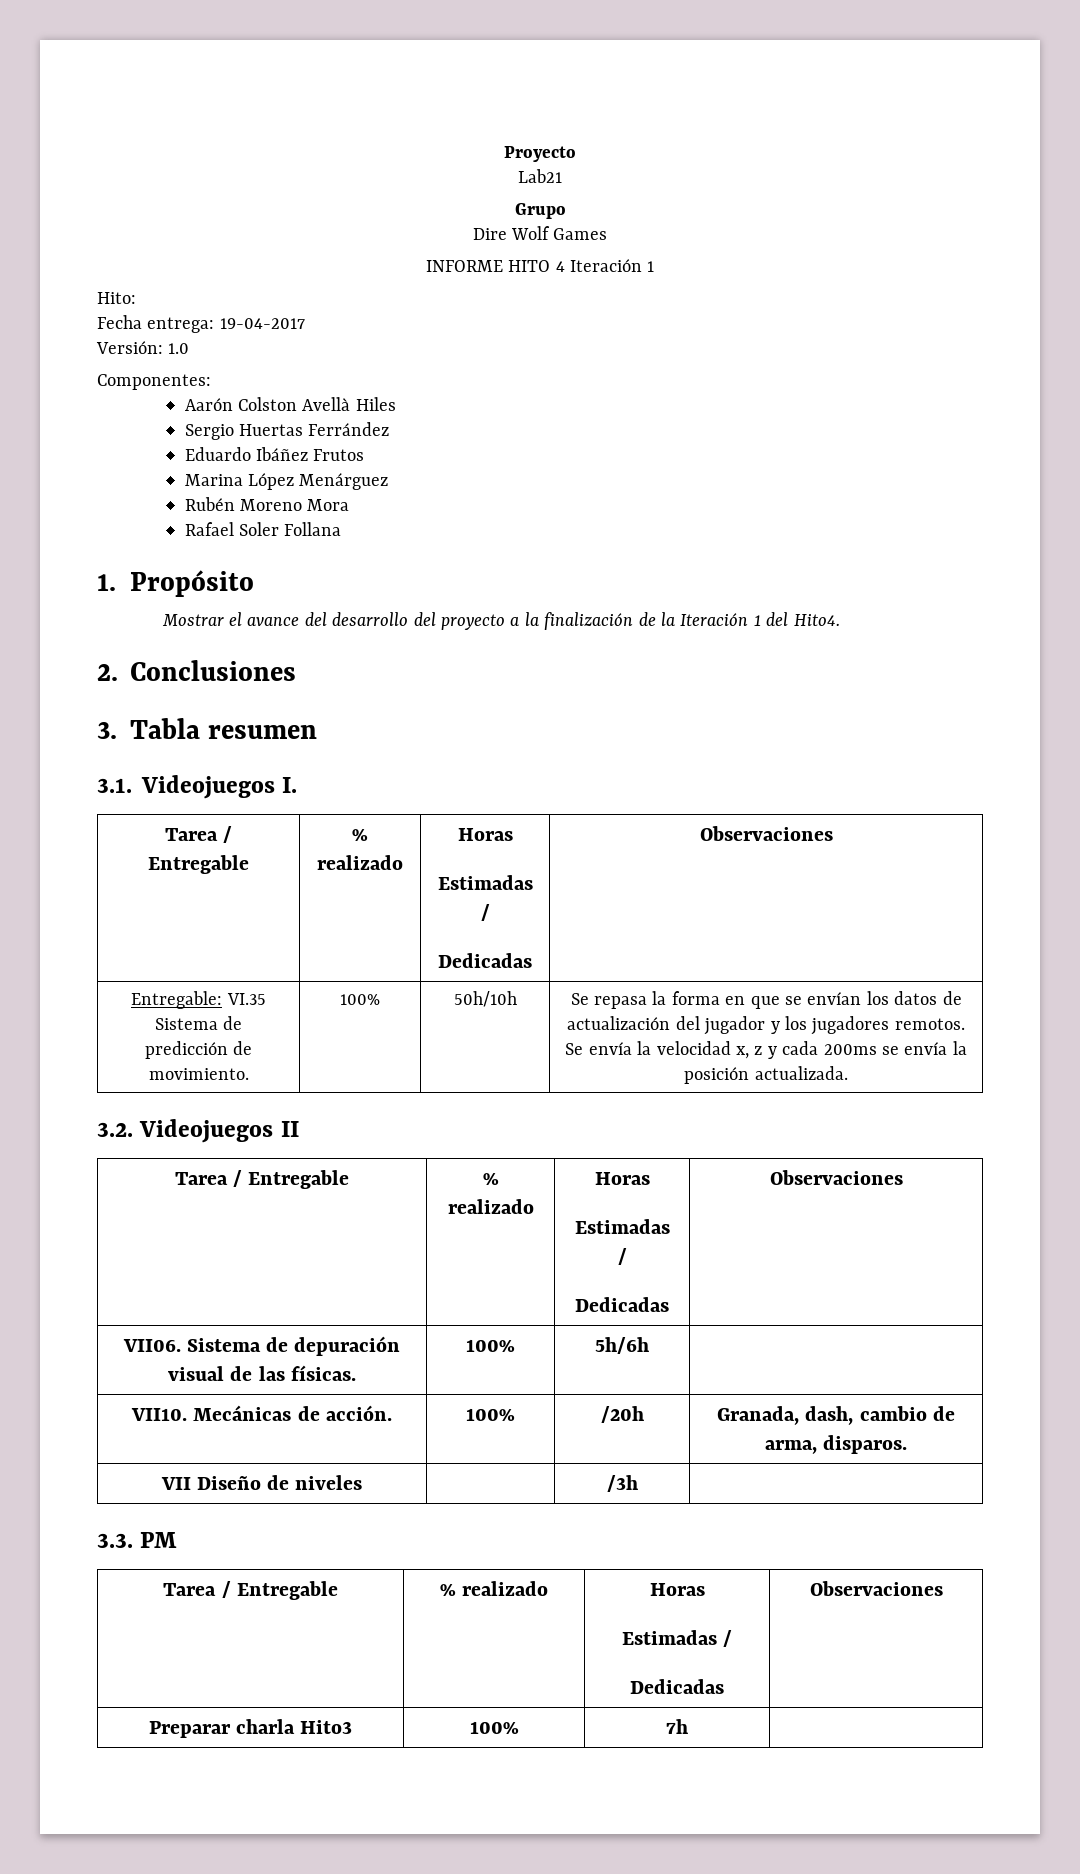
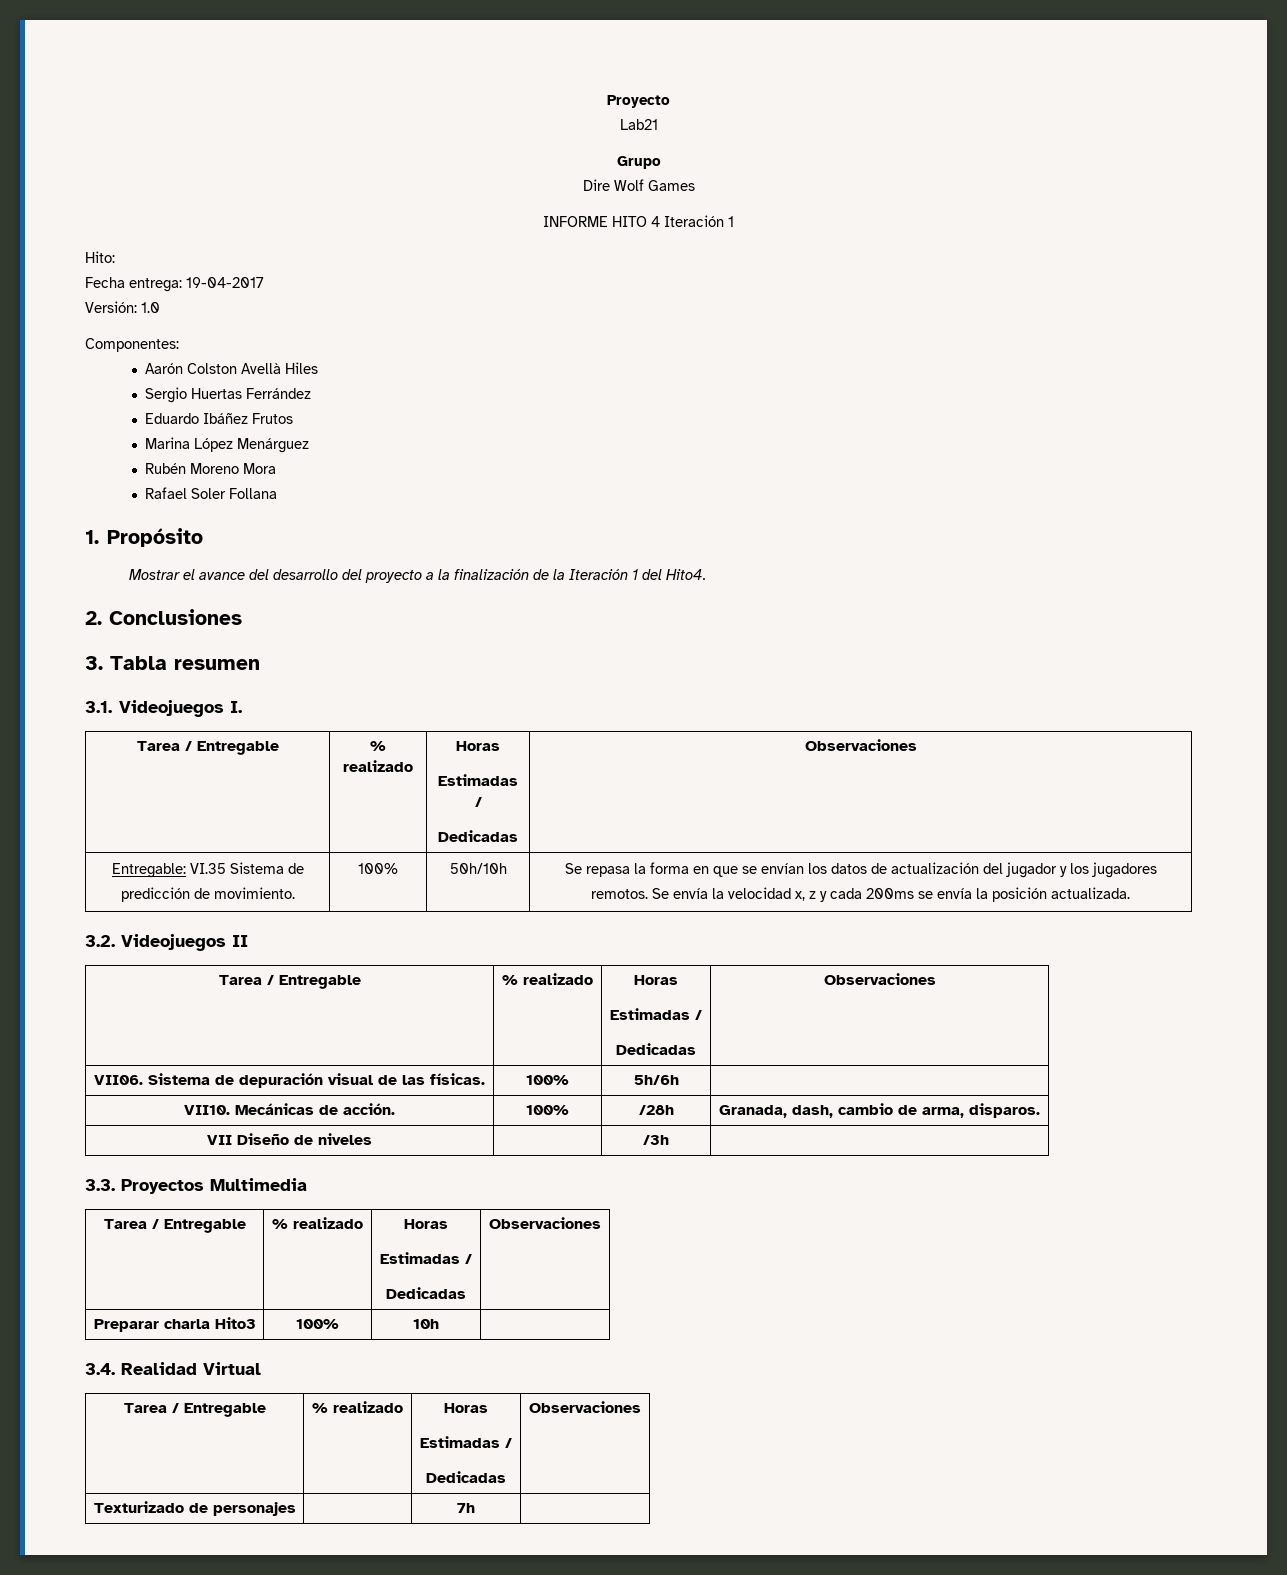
- VII10. Mecánicas de acción. | 100% | /20h | Granada, dash, cambio de arma, disparos.
+ VII10. Mecánicas de acción. | 100% | /28h | Granada, dash, cambio de arma, disparos.
- 3.3. PM
+ 3.3. Proyectos Multimedia
- Preparar charla Hito3 | 100% | 7h |
+ Preparar charla Hito3 | 100% | 10h |
+ 3.4. Realidad Virtual
+ Tarea / Entregable | % realizado | Horas
+ Estimadas /
+ Dedicadas | Observaciones
+ Texturizado de personajes | | 7h |

